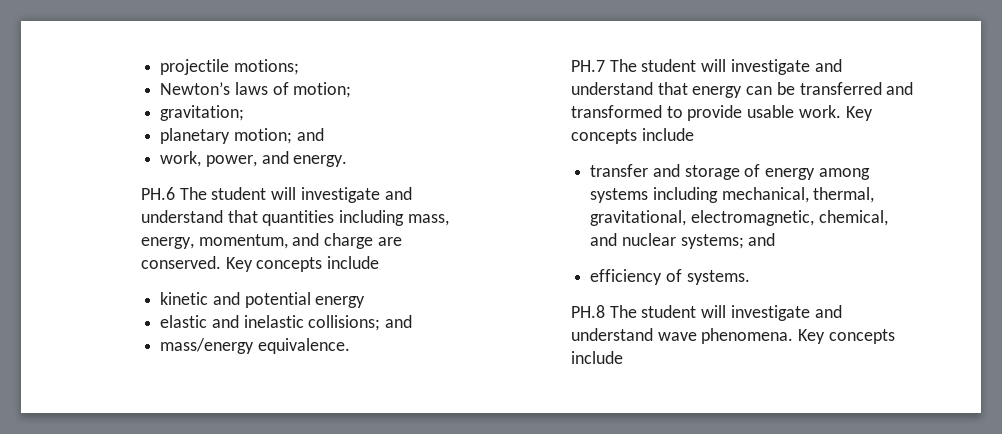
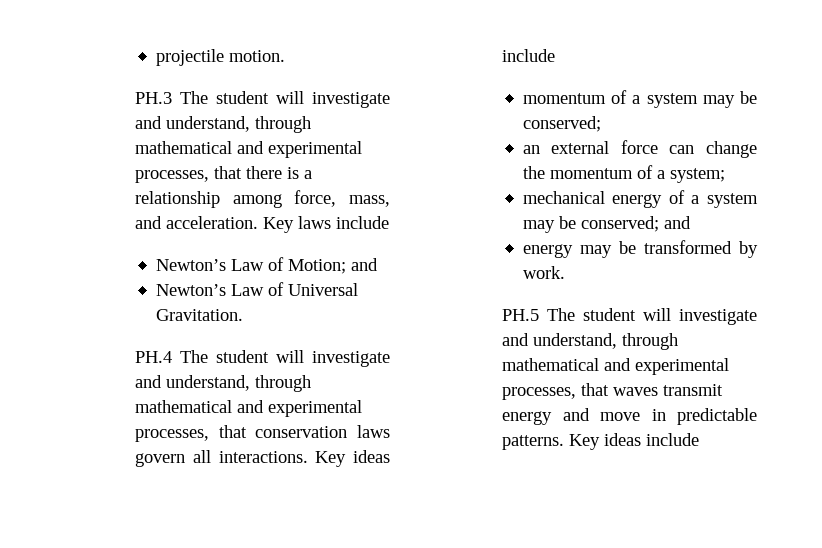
- projectile motions;
- Newton’s laws of motion;
- gravitation;
- planetary motion; and
- work, power, and energy.
- PH.6 The student will investigate and understand that quantities including mass, energy, momentum, and charge are conserved. Key concepts include
- kinetic and potential energy
- elastic and inelastic collisions; and
- mass/energy equivalence.
- PH.7 The student will investigate and understand that energy can be transferred and transformed to provide usable work. Key concepts include
- transfer and storage of energy among systems including mechanical, thermal, gravitational, electromagnetic, chemical, and nuclear systems; and
- efficiency of systems.
- PH.8 The student will investigate and understand wave phenomena. Key concepts include
+ projectile motion.
+ PH.3 The student will investigate and understand, through mathematical and experimental processes, that there is a relationship among force, mass, and acceleration. Key laws include
+ Newton’s Law of Motion; and
+ Newton’s Law of Universal Gravitation.
+ PH.4 The student will investigate and understand, through mathematical and experimental processes, that conservation laws govern all interactions. Key ideas include
+ momentum of a system may be conserved;
+ an external force can change the momentum of a system;
+ mechanical energy of a system may be conserved; and
+ energy may be transformed by work.
+ PH.5 The student will investigate and understand, through mathematical and experimental processes, that waves transmit energy and move in predictable patterns. Key ideas include

